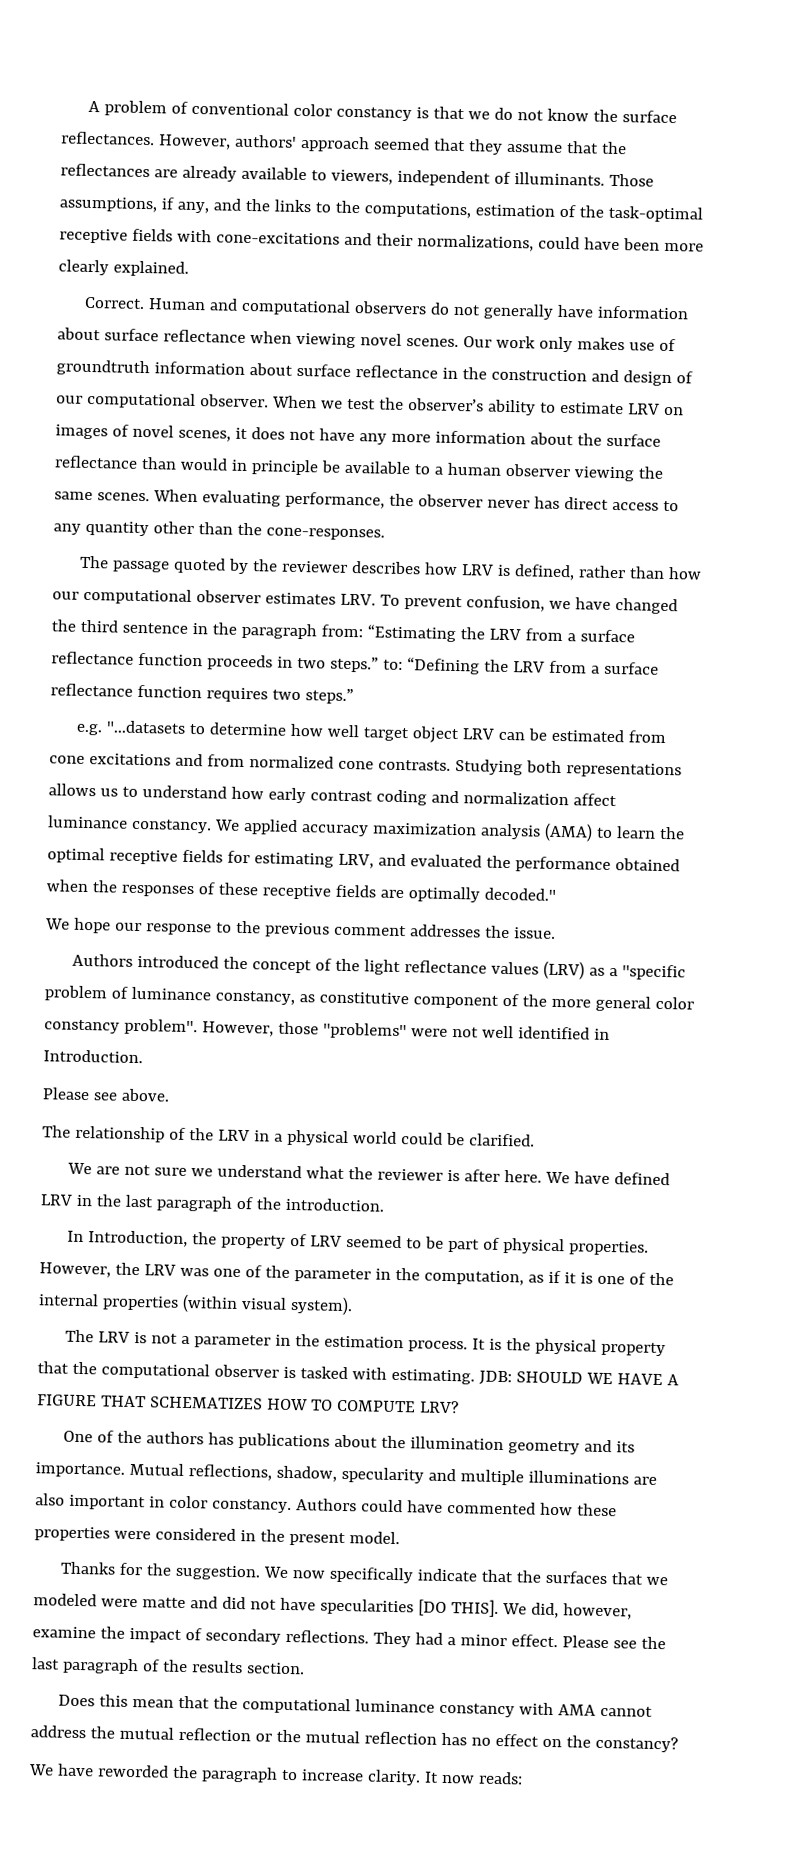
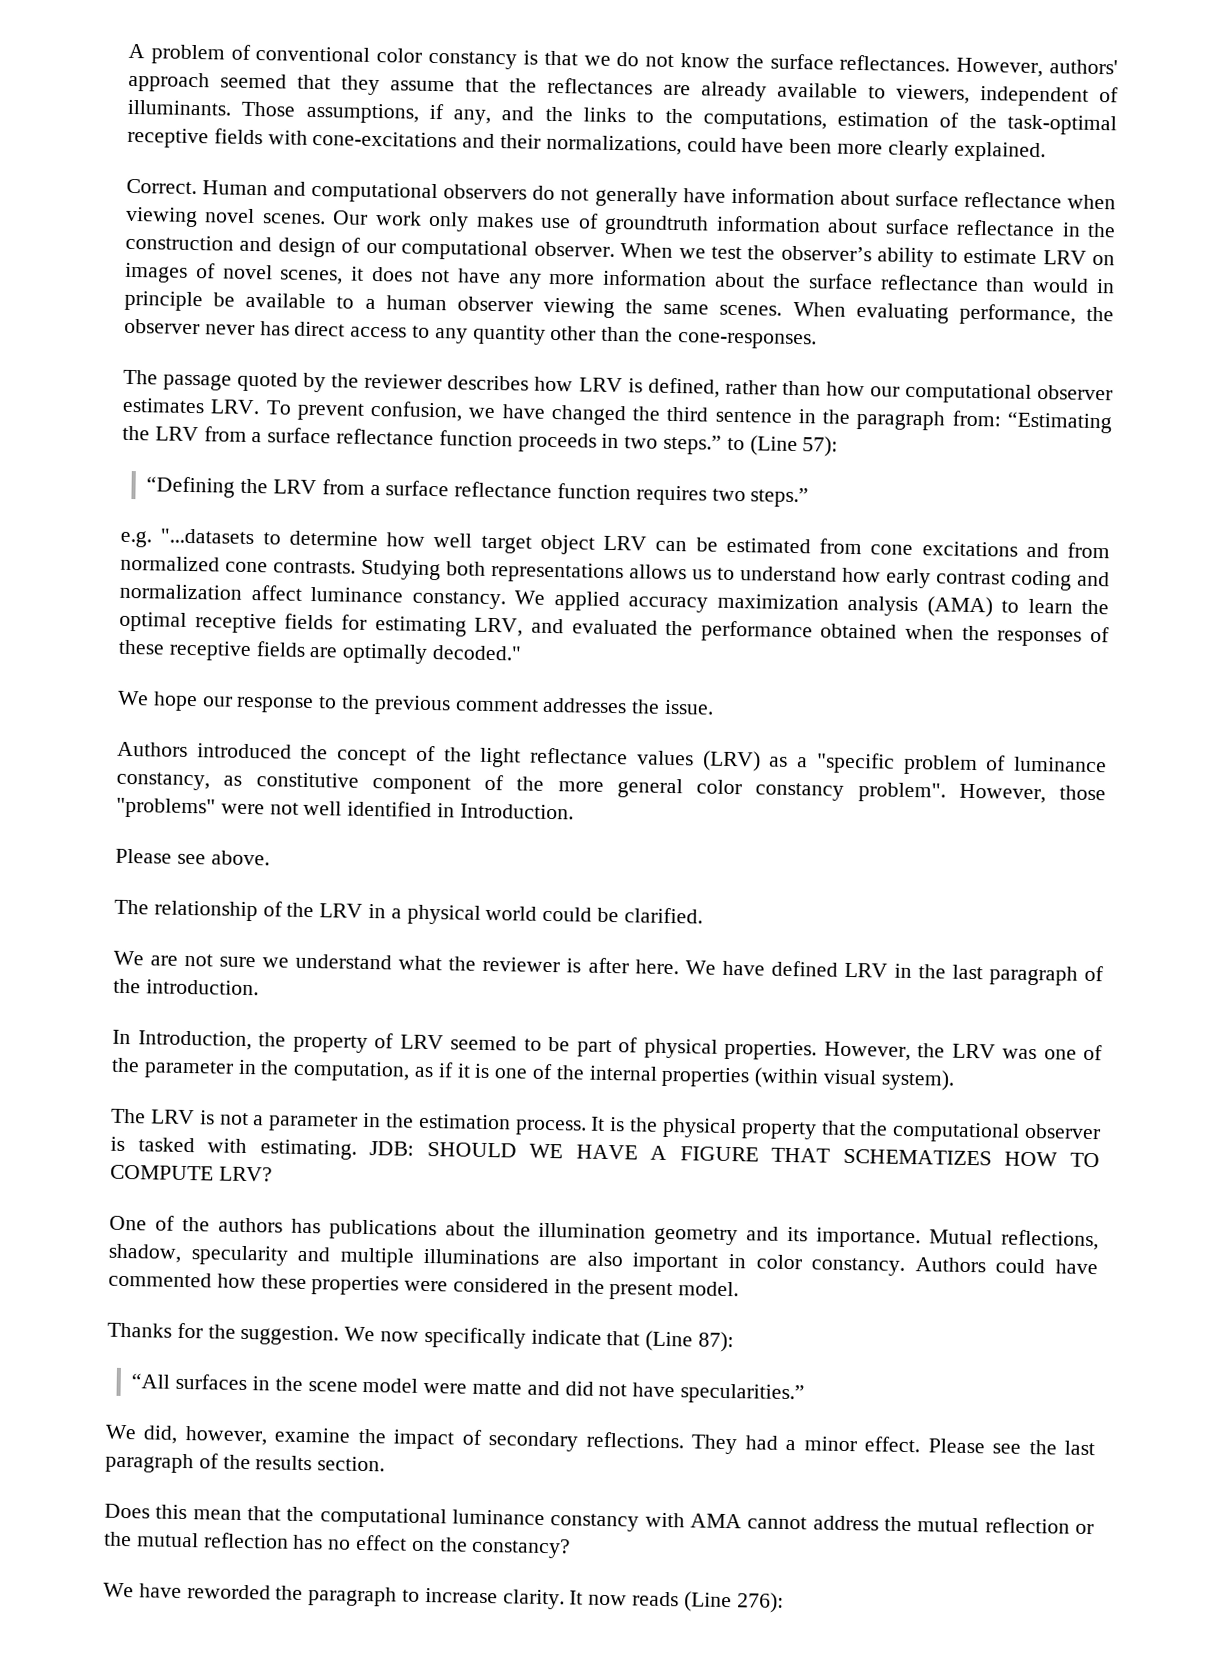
- The passage quoted by the reviewer describes how LRV is defined, rather than how our computational observer estimates LRV. To prevent confusion, we have changed the third sentence in the paragraph from: “Estimating the LRV from a surface reflectance function proceeds in two steps.” to: “Defining the LRV from a surface reflectance function requires two steps.”
+ The passage quoted by the reviewer describes how LRV is defined, rather than how our computational observer estimates LRV. To prevent confusion, we have changed the third sentence in the paragraph from: “Estimating the LRV from a surface reflectance function proceeds in two steps.” to (Line 57):
+ “Defining the LRV from a surface reflectance function requires two steps.”
- We now specifically indicate that the surfaces that we modeled were matte and did not have specularities [DO THIS]. We did, however, examine the impact of secondary reflections.
+ We now specifically indicate that (Line 87):
+ “All surfaces in the scene model were matte and did not have specularities.”
+ We did, however, examine the impact of secondary reflections.
- It now reads:
+ It now reads (Line 276):

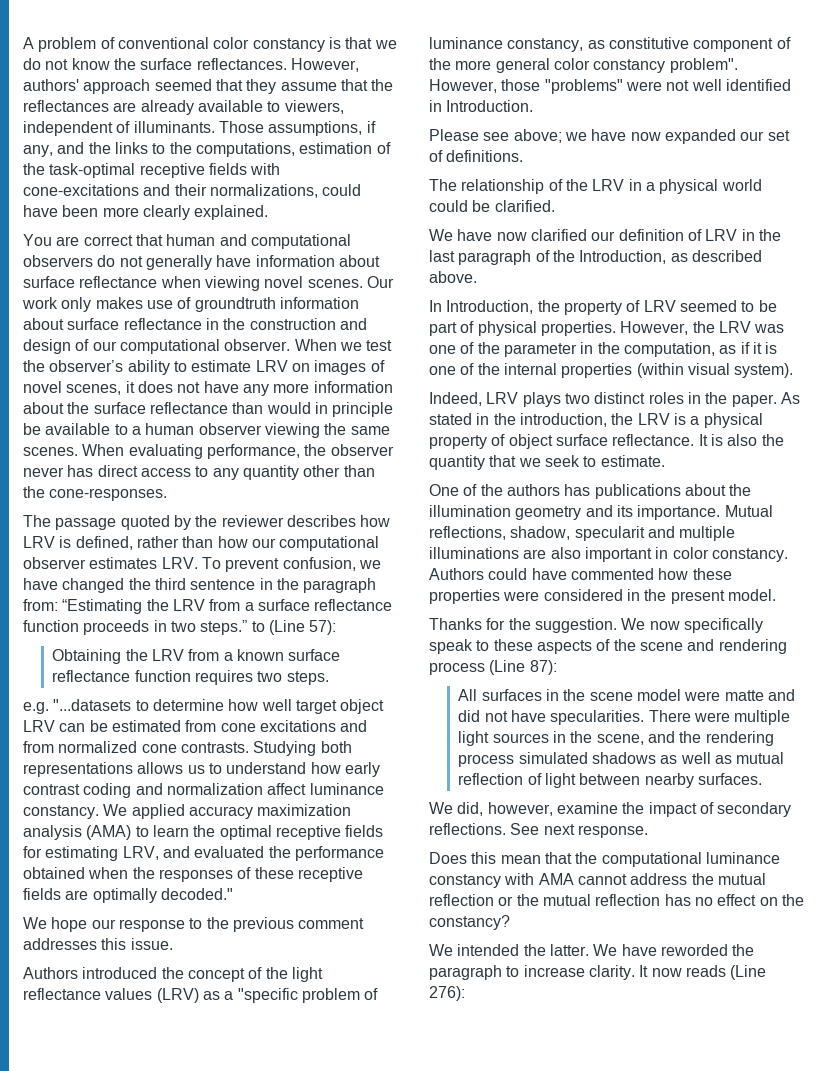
- Correct. Human and computational observers do not generally have information about surface reflectance when viewing novel scenes.
+ You are correct that human and computational observers do not generally have information about surface reflectance when viewing novel scenes.
- “Defining the LRV from a surface reflectance function requires two steps.”
+ Obtaining the LRV from a known surface reflectance function requires two steps.
- We hope our response to the previous comment addresses the issue.
+ We hope our response to the previous comment addresses this issue.
- Please see above.
+ Please see above; we have now expanded our set of definitions.
- We are not sure we understand what the reviewer is after here. We have defined LRV in the last paragraph of the introduction.
+ We have now clarified our definition of LRV in the last paragraph of the Introduction, as described above.
- The LRV is not a parameter in the estimation process. It is the physical property that the computational observer is tasked with estimating. JDB: SHOULD WE HAVE A FIGURE THAT SCHEMATIZES HOW TO COMPUTE LRV?
+ Indeed, LRV plays two distinct roles in the paper. As stated in the introduction, the LRV is a physical property of object surface reflectance. It is also the quantity that we seek to estimate.
- Mutual reflections, shadow, specularity and multiple illuminations are also important in color constancy.
+ Mutual reflections, shadow, specularit and multiple illuminations are also important in color constancy.
- We now specifically indicate that (Line 87):
+ We now specifically speak to these aspects of the scene and rendering process (Line 87):
- “All surfaces in the scene model were matte and did not have specularities.”
+ All surfaces in the scene model were matte and did not have specularities. There were multiple light sources in the scene, and the rendering process simulated shadows as well as mutual reflection of light between nearby surfaces.
- They had a minor effect. Please see the last paragraph of the results section.
+ See next response.
- We have reworded the paragraph to increase clarity.
+ We intended the latter. We have reworded the paragraph to increase clarity.

